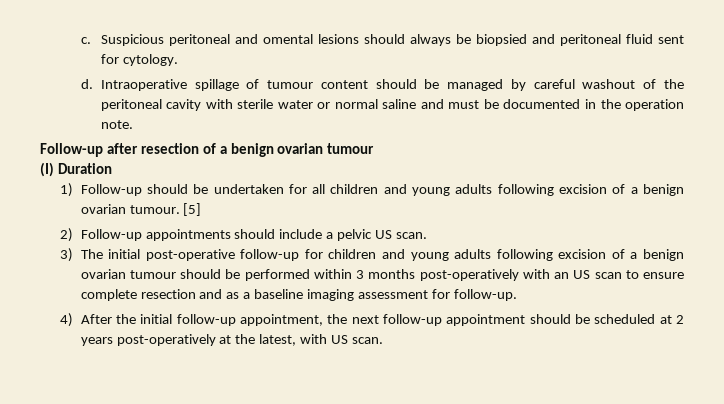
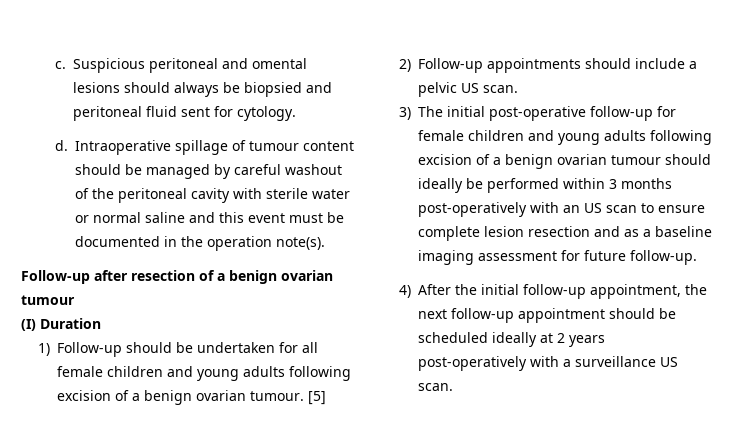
- Intraoperative spillage of tumour content should be managed by careful washout of the peritoneal cavity with sterile water or normal saline and must be documented in the operation note.
+ Intraoperative spillage of tumour content should be managed by careful washout of the peritoneal cavity with sterile water or normal saline and this event must be documented in the operation note(s).
- 1) Follow-up should be undertaken for all children and young adults following excision of a benign ovarian tumour.
+ 1) Follow-up should be undertaken for all female children and young adults following excision of a benign ovarian tumour.
- 3) The initial post-operative follow-up for children and young adults following excision of a benign ovarian tumour should be performed within 3 months post-operatively with an US scan to ensure complete resection and as a baseline imaging assessment for follow-up.
+ 3) The initial post-operative follow-up for female children and young adults following excision of a benign ovarian tumour should ideally be performed within 3 months post-operatively with an US scan to ensure complete lesion resection and as a baseline imaging assessment for future follow-up.
- 4) After the initial follow-up appointment, the next follow-up appointment should be scheduled at 2 years post-operatively at the latest, with US scan.
+ 4) After the initial follow-up appointment, the next follow-up appointment should be scheduled ideally at 2 years post-operatively with a surveillance US scan.

